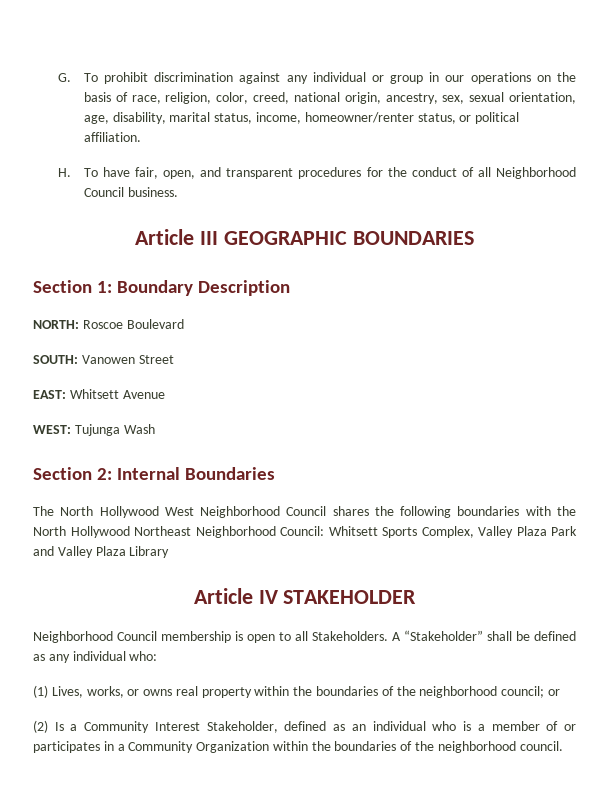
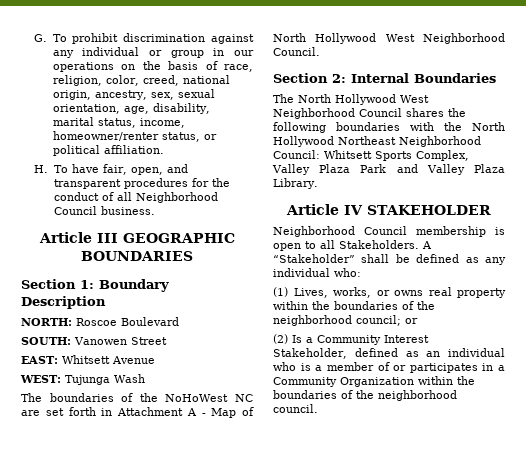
+ The boundaries of the NoHoWest NC are set forth in Attachment A - Map of North Hollywood West Neighborhood Council.
- The North Hollywood West Neighborhood Council shares the following boundaries with the North Hollywood Northeast Neighborhood Council: Whitsett Sports Complex, Valley Plaza Park and Valley Plaza Library
+ The North Hollywood West Neighborhood Council shares the following boundaries with the North Hollywood Northeast Neighborhood Council: Whitsett Sports Complex, Valley Plaza Park and Valley Plaza Library.

